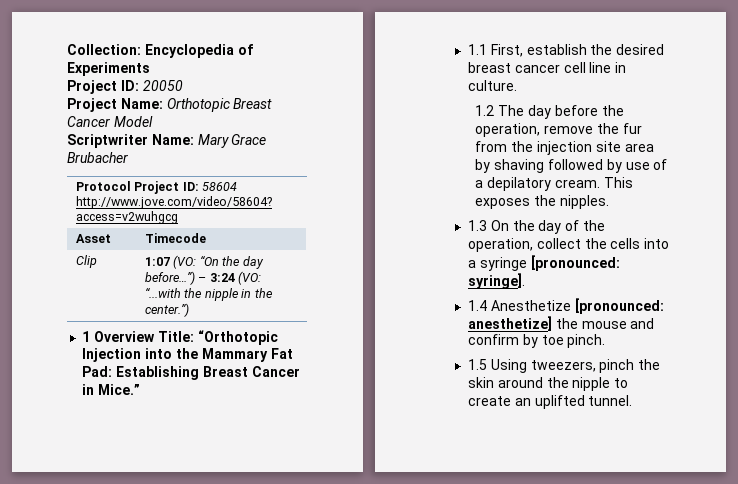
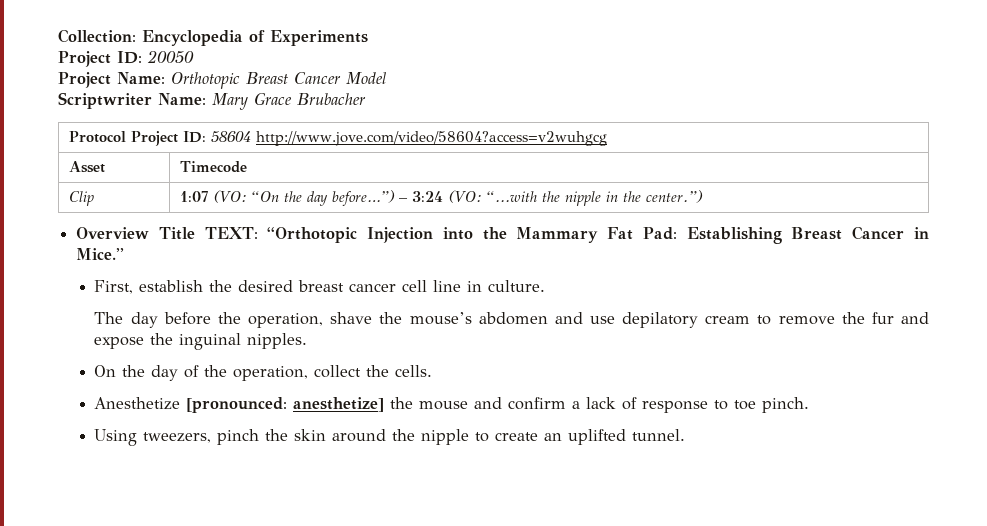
- 1 Overview Title: “Orthotopic Injection into the Mammary Fat Pad: Establishing Breast Cancer in Mice.”
+ Overview Title TEXT: “Orthotopic Injection into the Mammary Fat Pad: Establishing Breast Cancer in Mice.”
- 1.1 First, establish the desired breast cancer cell line in culture.
+ First, establish the desired breast cancer cell line in culture.
- 1.2 The day before the operation, remove the fur from the injection site area by shaving followed by use of a depilatory cream. This exposes the nipples.
+ The day before the operation, shave the mouse’s abdomen and use depilatory cream to remove the fur and expose the inguinal nipples.
- 1.3 On the day of the operation, collect the cells into a syringe [pronounced: syringe].
- 1.4 Anesthetize [pronounced: anesthetize] the mouse and confirm by toe pinch.
+ On the day of the operation, collect the cells.
+ Anesthetize [pronounced: anesthetize] the mouse and confirm a lack of response to toe pinch.
- 1.5 Using tweezers, pinch the skin around the nipple to create an uplifted tunnel.
+ Using tweezers, pinch the skin around the nipple to create an uplifted tunnel.

